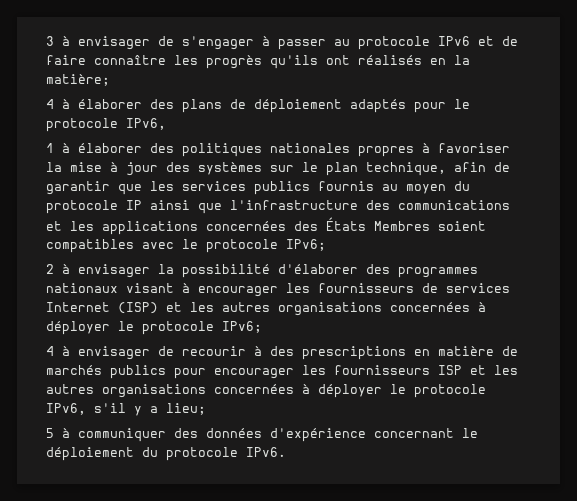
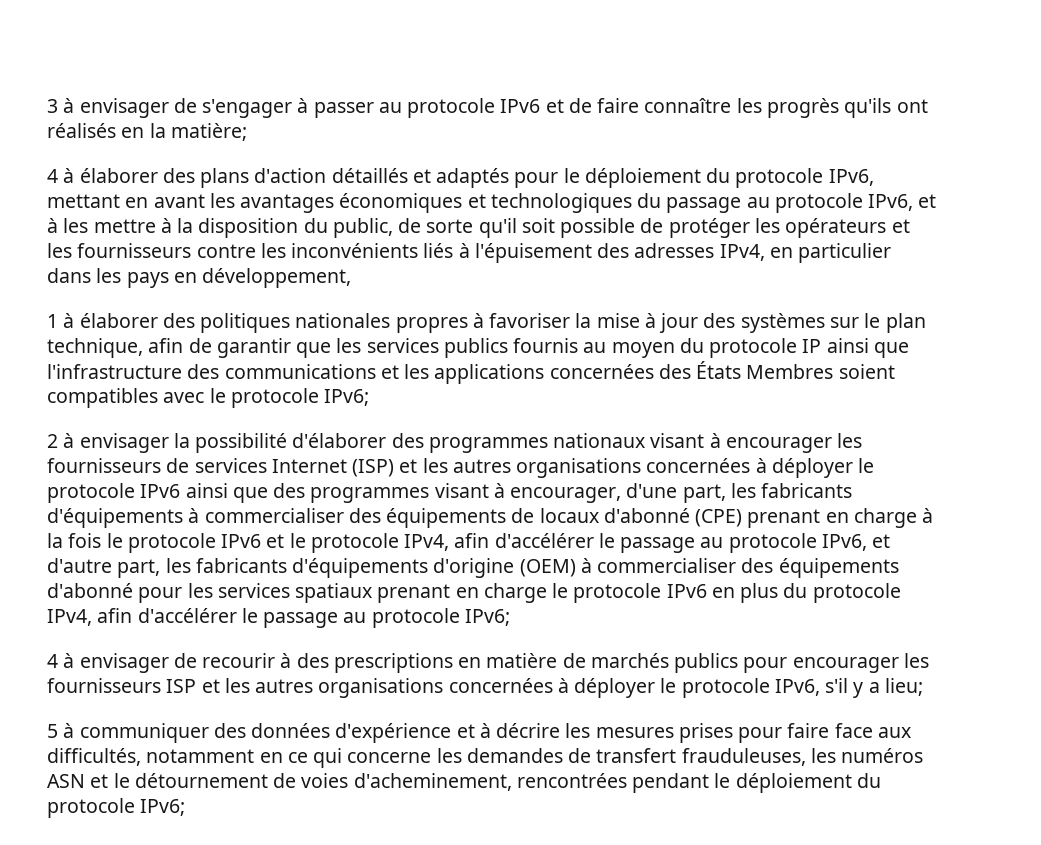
- 4 à élaborer des plans de déploiement adaptés pour le protocole IPv6,
+ 4 à élaborer des plans d'action détaillés et adaptés pour le déploiement du protocole IPv6, mettant en avant les avantages économiques et technologiques du passage au protocole IPv6, et à les mettre à la disposition du public, de sorte qu'il soit possible de protéger les opérateurs et les fournisseurs contre les inconvénients liés à l'épuisement des adresses IPv4, en particulier dans les pays en développement,
- 2 à envisager la possibilité d'élaborer des programmes nationaux visant à encourager les fournisseurs de services Internet (ISP) et les autres organisations concernées à déployer le protocole IPv6;
+ 2 à envisager la possibilité d'élaborer des programmes nationaux visant à encourager les fournisseurs de services Internet (ISP) et les autres organisations concernées à déployer le protocole IPv6 ainsi que des programmes visant à encourager, d'une part, les fabricants d'équipements à commercialiser des équipements de locaux d'abonné (CPE) prenant en charge à la fois le protocole IPv6 et le protocole IPv4, afin d'accélérer le passage au protocole IPv6, et d'autre part, les fabricants d'équipements d'origine (OEM) à commercialiser des équipements d'abonné pour les services spatiaux prenant en charge le protocole IPv6 en plus du protocole IPv4, afin d'accélérer le passage au protocole IPv6;
- 5 à communiquer des données d'expérience concernant le déploiement du protocole IPv6.
+ 5 à communiquer des données d'expérience et à décrire les mesures prises pour faire face aux difficultés, notamment en ce qui concerne les demandes de transfert frauduleuses, les numéros ASN et le détournement de voies d'acheminement, rencontrées pendant le déploiement du protocole IPv6;

